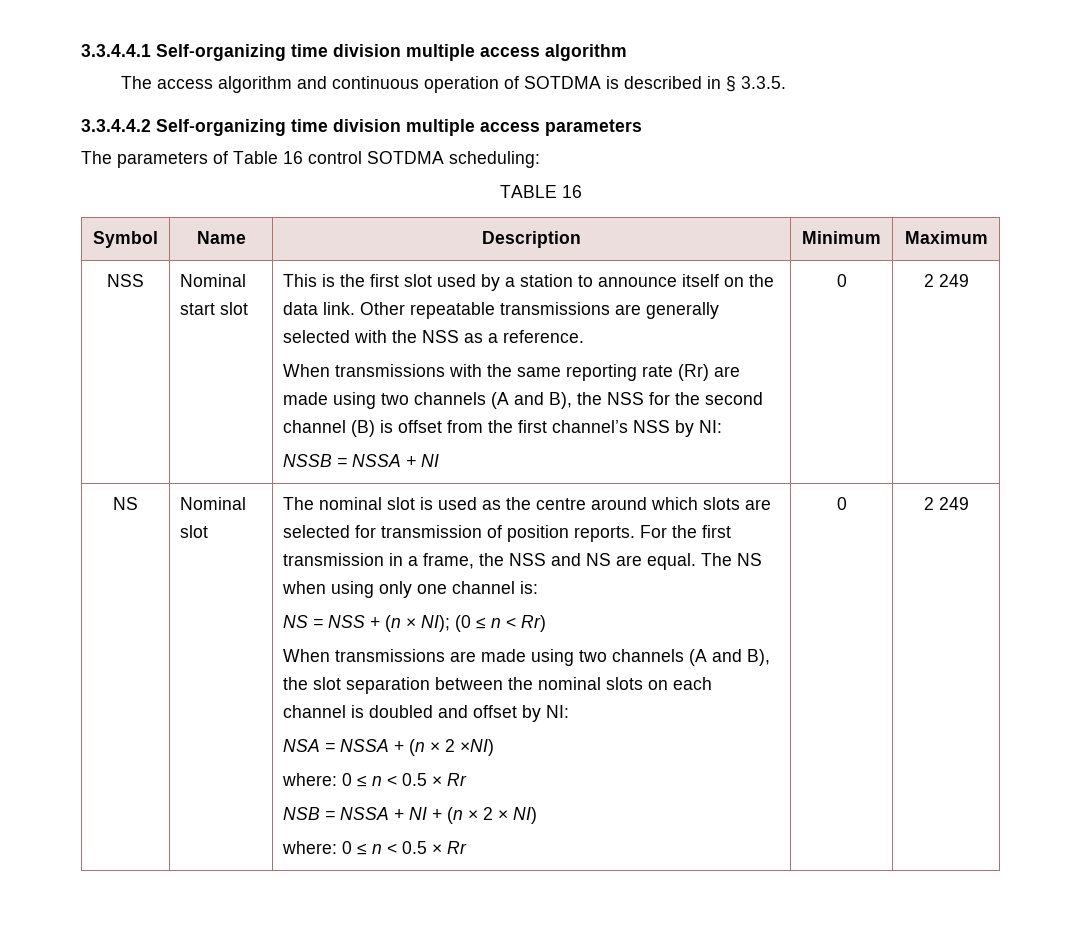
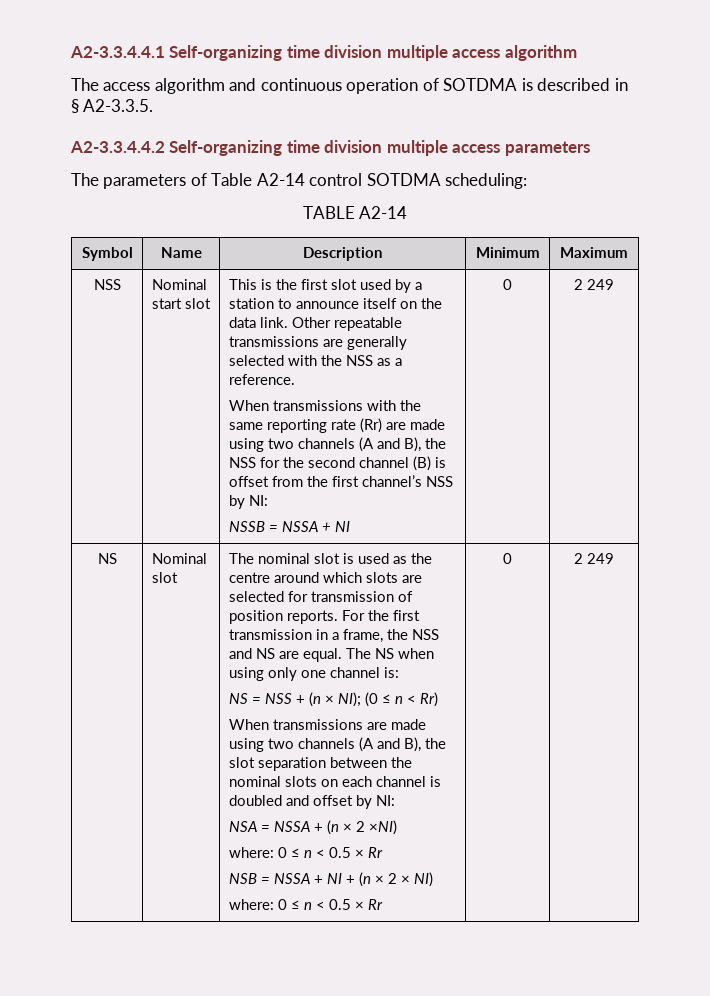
- 3.3.4.4.1 Self-organizing time division multiple access algorithm
+ A2-3.3.4.4.1 Self-organizing time division multiple access algorithm
- The access algorithm and continuous operation of SOTDMA is described in § 3.3.5.
- 3.3.4.4.2 Self-organizing time division multiple access parameters
+ The access algorithm and continuous operation of SOTDMA is described in § A2-3.3.5.
+ A2-3.3.4.4.2 Self-organizing time division multiple access parameters
- The parameters of Table 16 control SOTDMA scheduling:
+ The parameters of Table A2-14 control SOTDMA scheduling:
- TABLE 16
+ TABLE A2-14

